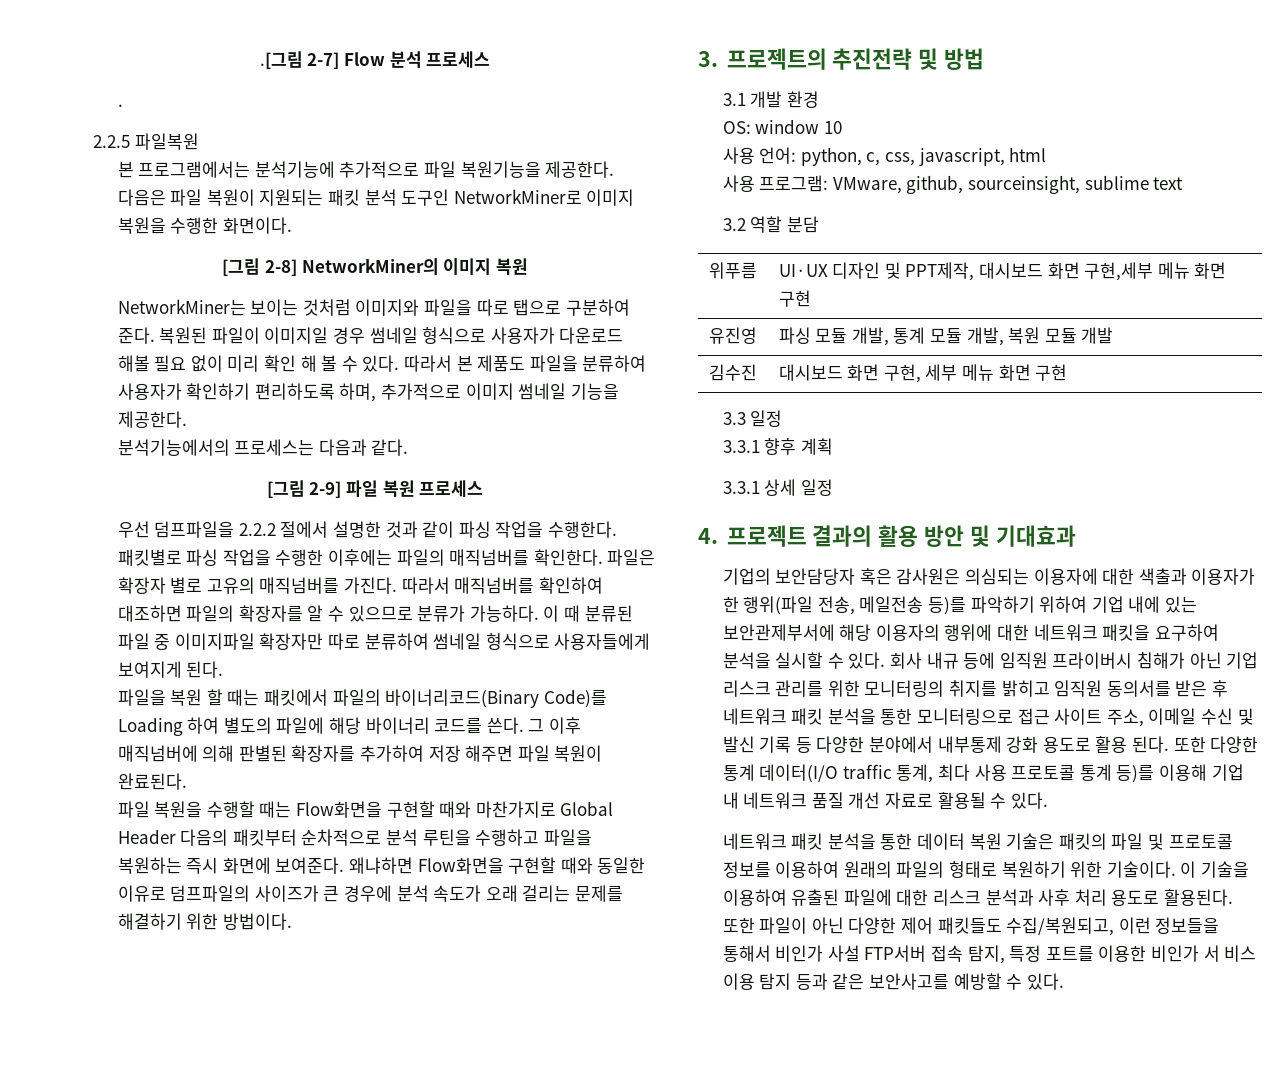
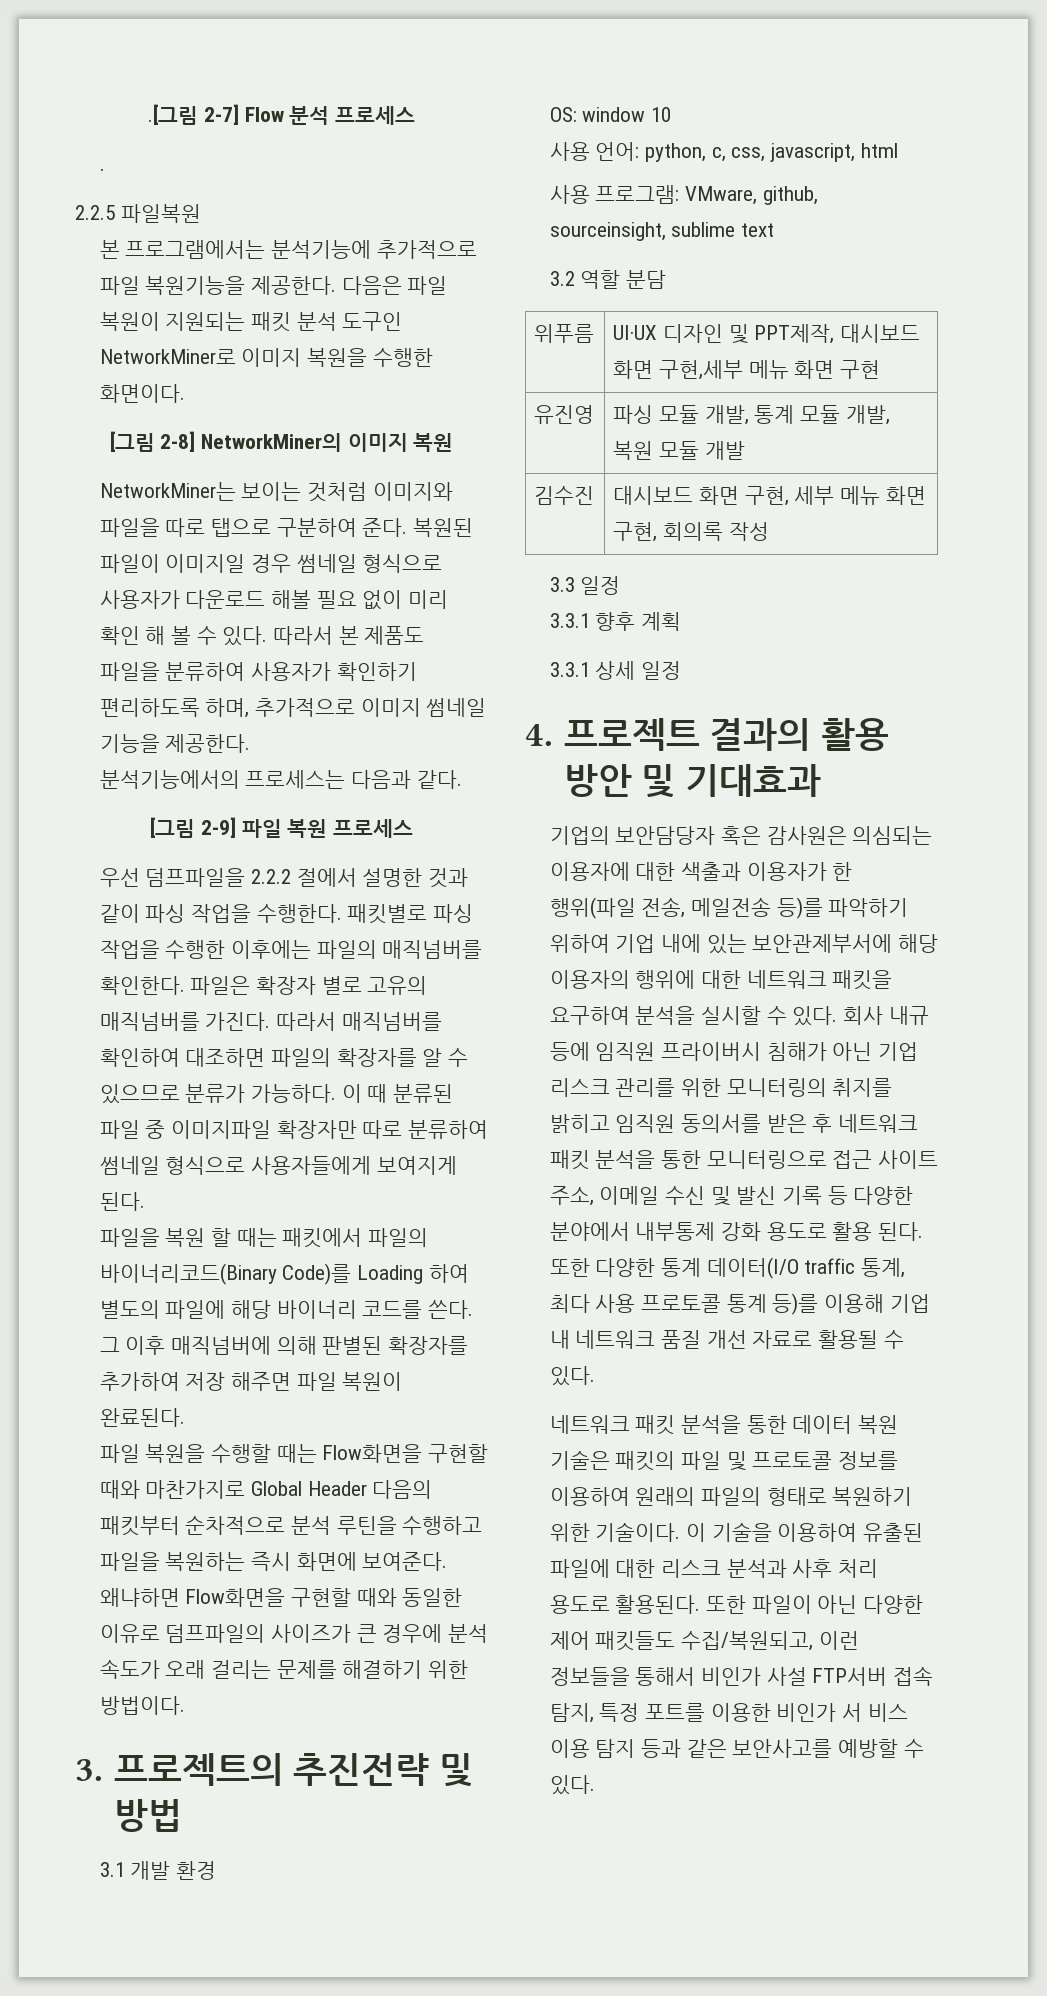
- 김수진 | 대시보드 화면 구현, 세부 메뉴 화면 구현
+ 김수진 | 대시보드 화면 구현, 세부 메뉴 화면 구현, 회의록 작성

